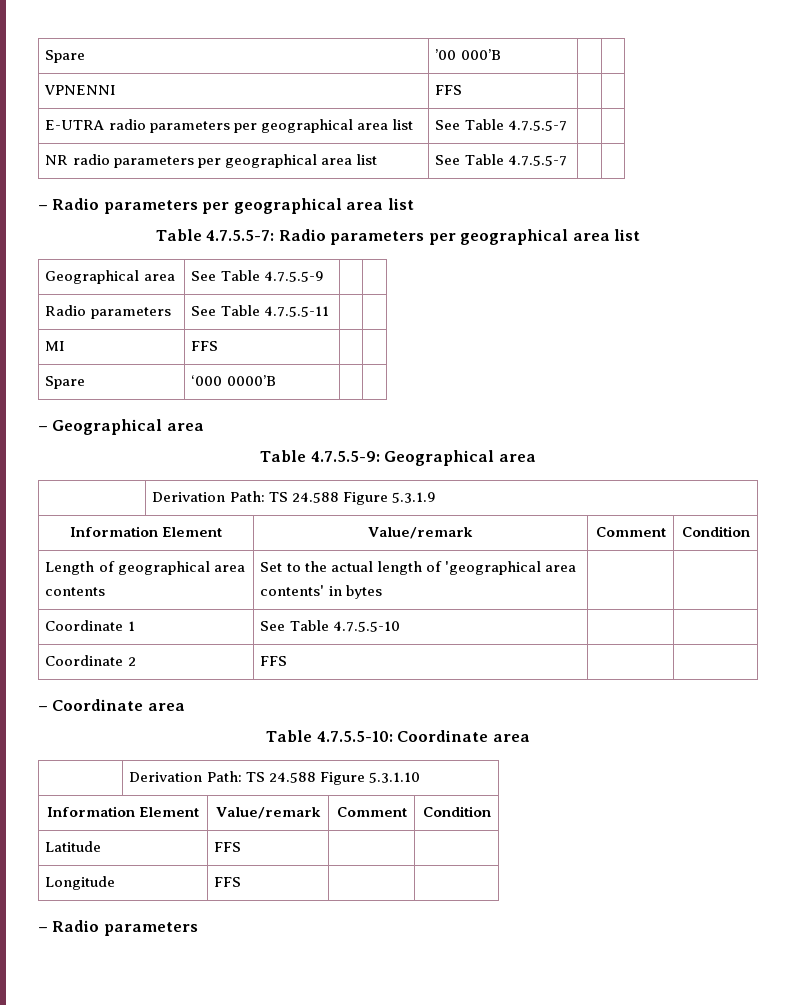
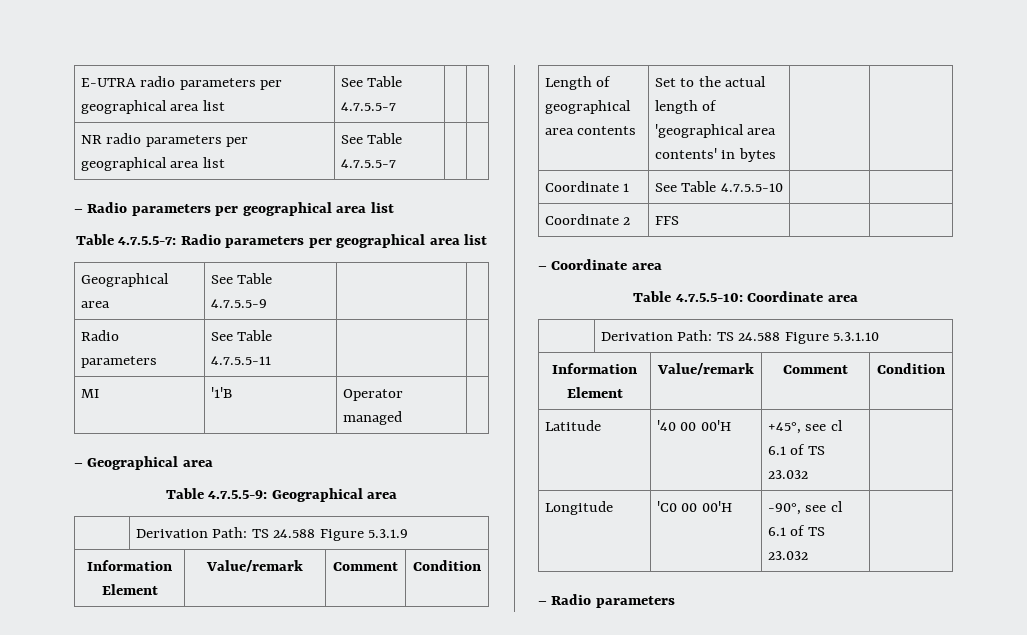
- Spare | ’00 000’B | |
- VPNENNI | FFS | |
- MI | FFS | |
- Spare | ‘000 0000’B | |
+ MI | '1'B | Operator managed |
- Latitude | FFS | |
- Longitude | FFS | |
+ Latitude | '40 00 00'H | +45°, see cl 6.1 of TS 23.032 |
+ Longitude | 'C0 00 00'H | -90°, see cl 6.1 of TS 23.032 |

